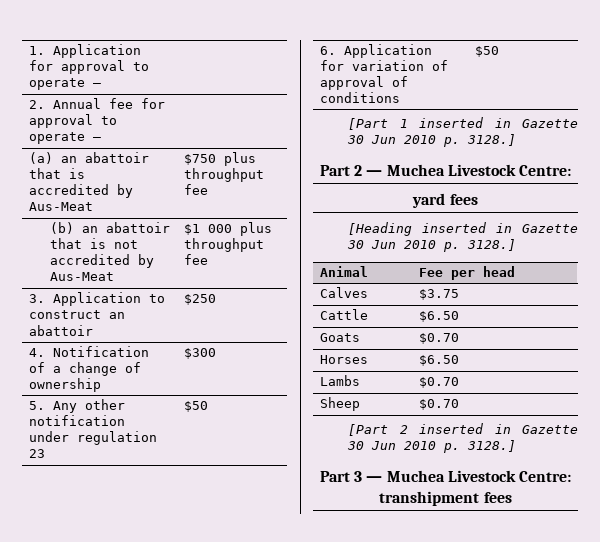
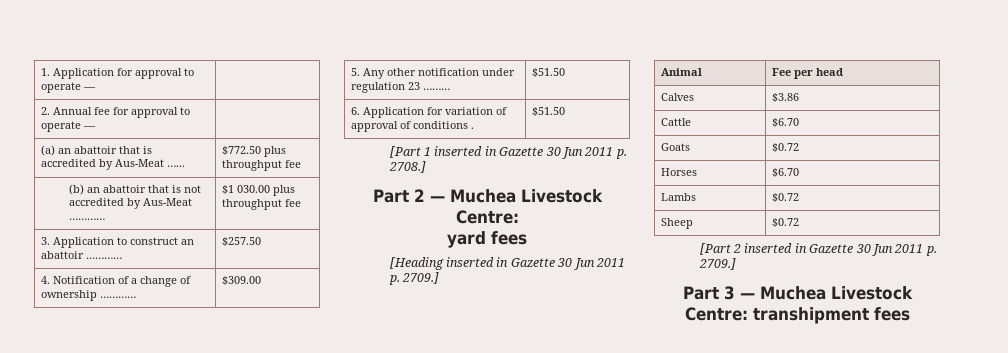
- (a) an abattoir that is accredited by Aus-Meat | $750 plus throughput fee
+ (a) an abattoir that is accredited by Aus-Meat …... | $772.50 plus throughput fee
- (b) an abattoir that is not accredited by Aus-Meat | $1 000 plus throughput fee
+ (b) an abattoir that is not accredited by Aus-Meat ………… | $1 030.00 plus throughput fee
- 3. Application to construct an abattoir | $250
+ 3. Application to construct an abattoir ………… | $257.50
- 4. Notification of a change of ownership | $300
+ 4. Notification of a change of ownership ………… | $309.00
- 5. Any other notification under regulation 23 | $50
+ 5. Any other notification under regulation 23 ……… | $51.50
- 6. Application for variation of approval of conditions | $50
+ 6. Application for variation of approval of conditions . | $51.50
- [Part 1 inserted in Gazette 30 Jun 2010 p. 3128.]
+ [Part 1 inserted in Gazette 30 Jun 2011 p. 2708.]
- [Heading inserted in Gazette 30 Jun 2010 p. 3128.]
+ [Heading inserted in Gazette 30 Jun 2011 p. 2709.]
- Calves | $3.75
+ Calves | $3.86
- Cattle | $6.50
+ Cattle | $6.70
- Goats | $0.70
+ Goats | $0.72
- Horses | $6.50
+ Horses | $6.70
- Lambs | $0.70
+ Lambs | $0.72
- Sheep | $0.70
+ Sheep | $0.72
- [Part 2 inserted in Gazette 30 Jun 2010 p. 3128.]
+ [Part 2 inserted in Gazette 30 Jun 2011 p. 2709.]

